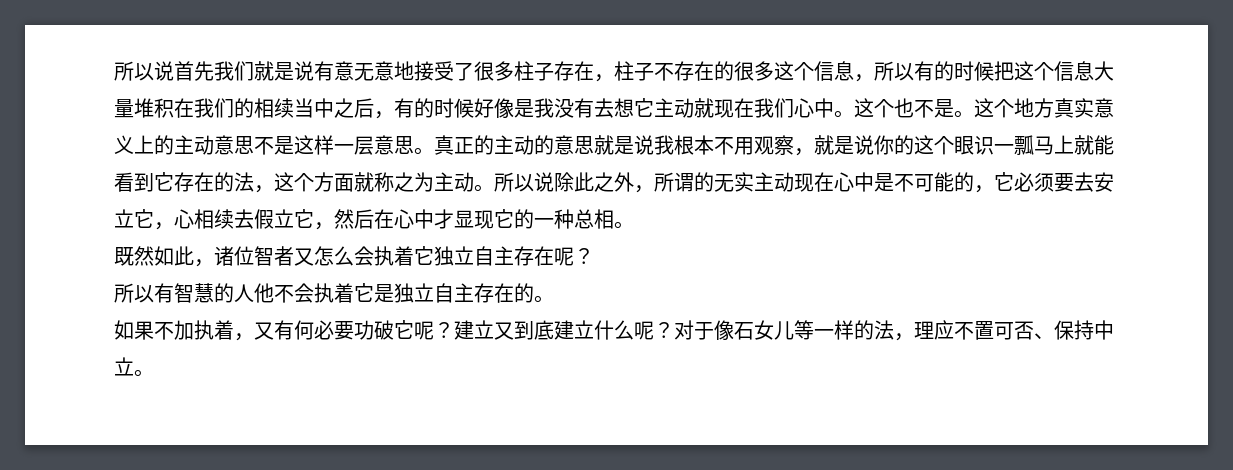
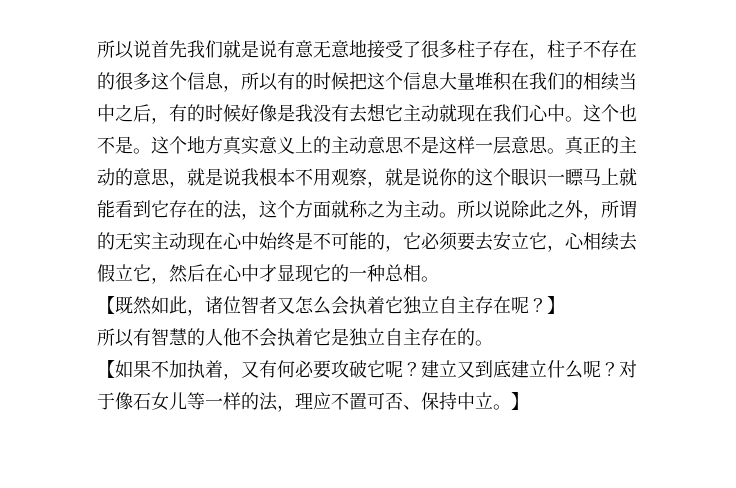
- 真正的主动的意思就是说我根本不用观察，就是说你的这个眼识一瓢马上就能看到它存在的法，这个方面就称之为主动。
+ 真正的主动的意思，就是说我根本不用观察，就是说你的这个眼识一瞟马上就能看到它存在的法，这个方面就称之为主动。
- 所以说除此之外，所谓的无实主动现在心中是不可能的，它必须要去安立它，心相续去假立它，然后在心中才显现它的一种总相。
+ 所以说除此之外，所谓的无实主动现在心中始终是不可能的，它必须要去安立它，心相续去假立它，然后在心中才显现它的一种总相。
- 既然如此，诸位智者又怎么会执着它独立自主存在呢？
+ 【既然如此，诸位智者又怎么会执着它独立自主存在呢？】
- 如果不加执着，又有何必要功破它呢？
+ 【如果不加执着，又有何必要攻破它呢？
- 对于像石女儿等一样的法，理应不置可否、保持中立。
+ 对于像石女儿等一样的法，理应不置可否、保持中立。】

